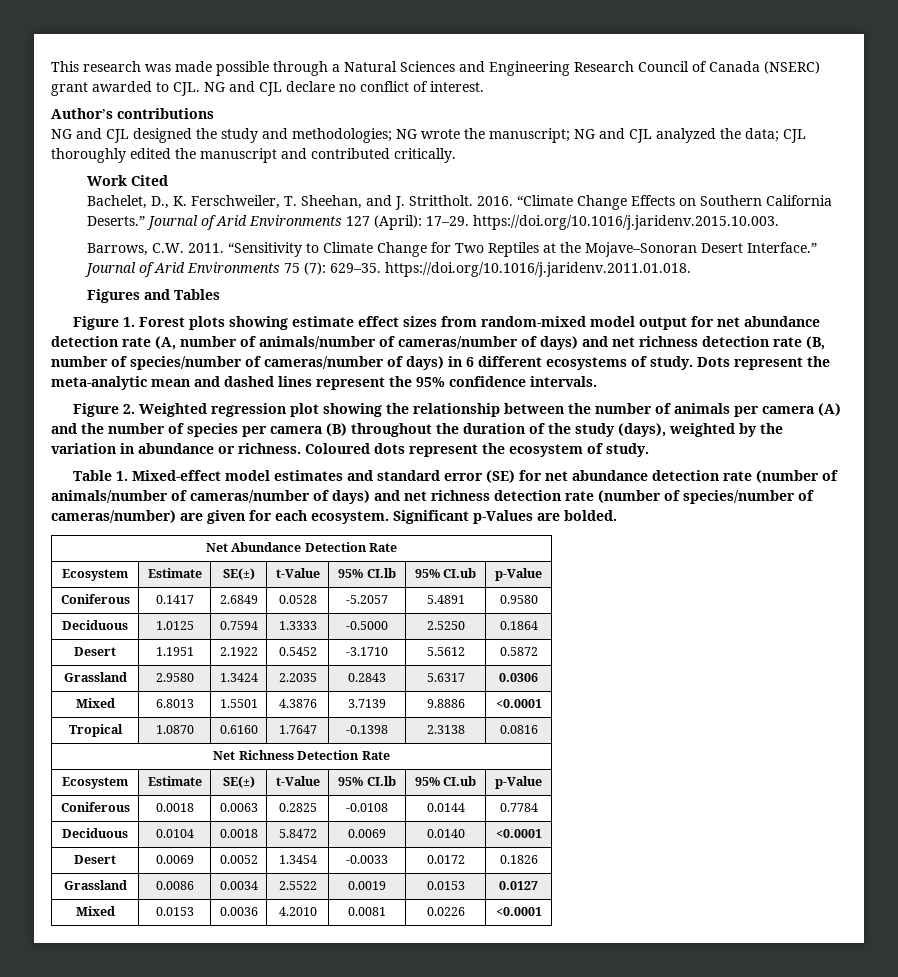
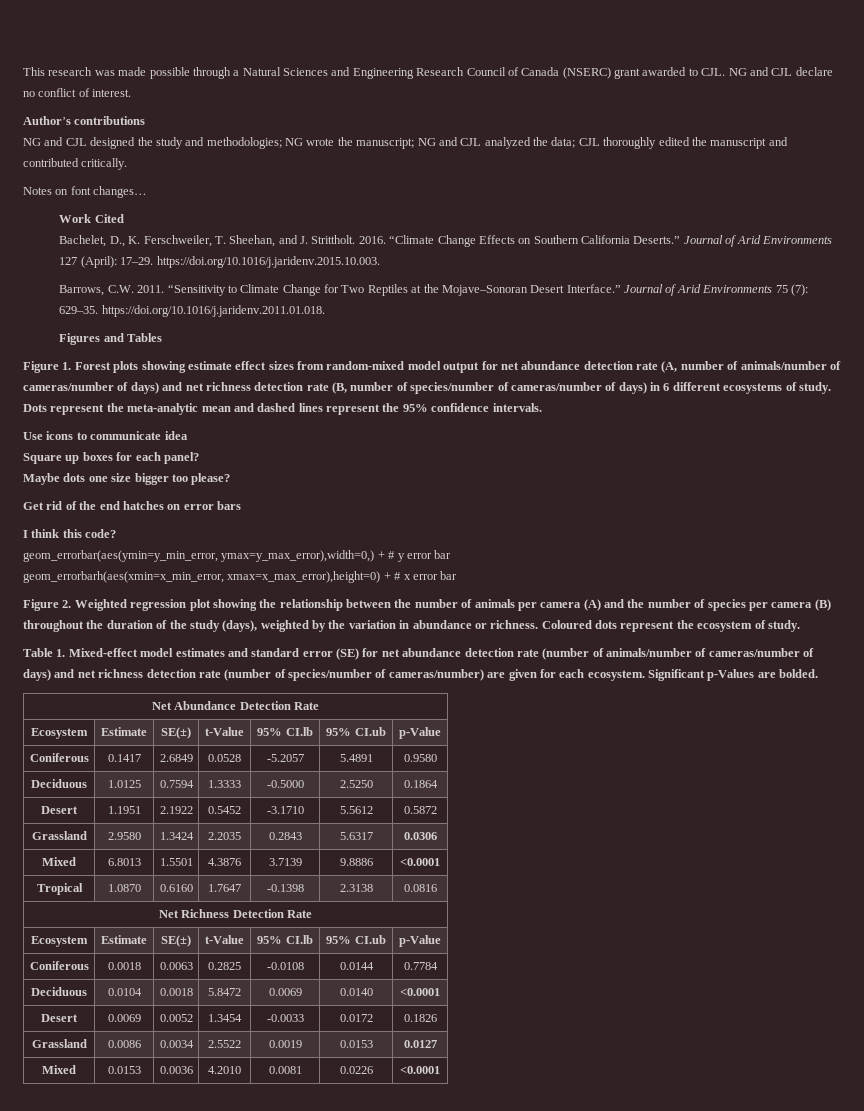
+ Notes on font changes…
+ Use icons to communicate idea
+ Square up boxes for each panel?
+ Maybe dots one size bigger too please?
+ Get rid of the end hatches on error bars
+ I think this code?
+ geom_errorbar(aes(ymin=y_min_error, ymax=y_max_error),width=0,) + # y error bar
+ geom_errorbarh(aes(xmin=x_min_error, xmax=x_max_error),height=0) + # x error bar

